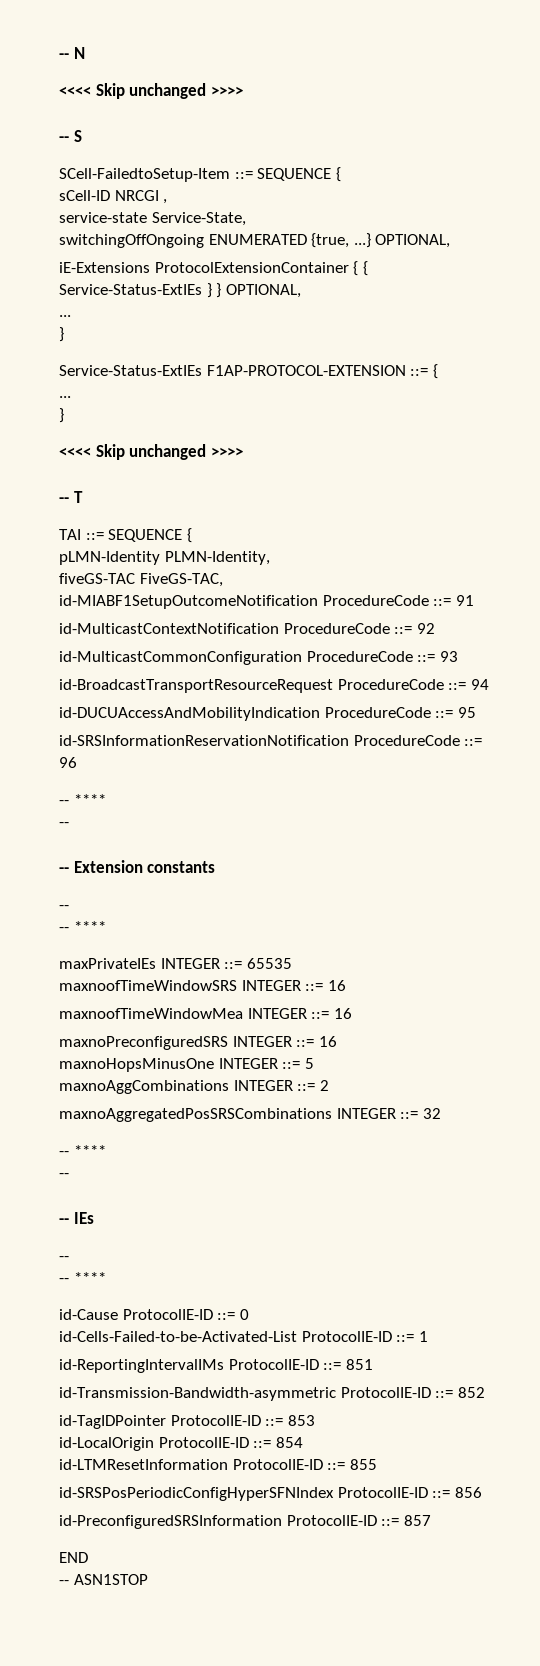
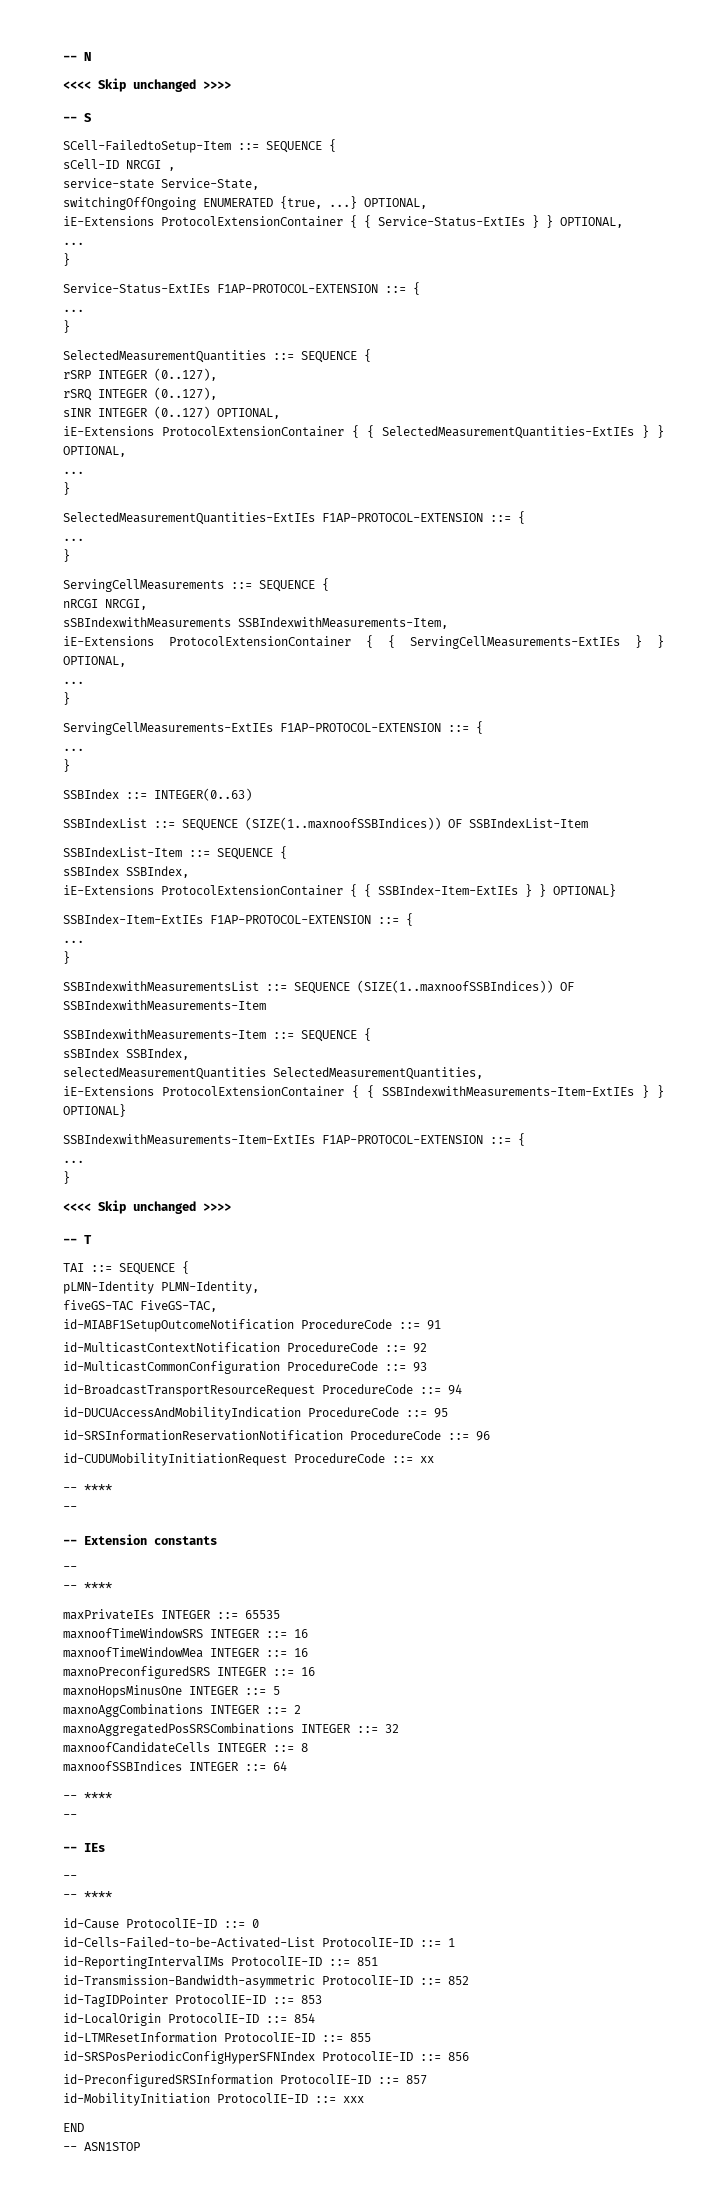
+ SelectedMeasurementQuantities ::= SEQUENCE {
+ rSRP INTEGER (0..127),
+ rSRQ INTEGER (0..127),
+ sINR INTEGER (0..127) OPTIONAL,
+ iE-Extensions ProtocolExtensionContainer { { SelectedMeasurementQuantities-ExtIEs } } OPTIONAL,
+ ...
+ }
+ SelectedMeasurementQuantities-ExtIEs F1AP-PROTOCOL-EXTENSION ::= {
+ ...
+ }
+ ServingCellMeasurements ::= SEQUENCE {
+ nRCGI NRCGI,
+ sSBIndexwithMeasurements SSBIndexwithMeasurements-Item,
+ iE-Extensions ProtocolExtensionContainer { { ServingCellMeasurements-ExtIEs } } OPTIONAL,
+ ...
+ }
+ ServingCellMeasurements-ExtIEs F1AP-PROTOCOL-EXTENSION ::= {
+ ...
+ }
+ SSBIndex ::= INTEGER(0..63)
+ SSBIndexList ::= SEQUENCE (SIZE(1..maxnoofSSBIndices)) OF SSBIndexList-Item
+ SSBIndexList-Item ::= SEQUENCE {
+ sSBIndex SSBIndex,
+ iE-Extensions ProtocolExtensionContainer { { SSBIndex-Item-ExtIEs } } OPTIONAL}
+ SSBIndex-Item-ExtIEs F1AP-PROTOCOL-EXTENSION ::= {
+ ...
+ }
+ SSBIndexwithMeasurementsList ::= SEQUENCE (SIZE(1..maxnoofSSBIndices)) OF SSBIndexwithMeasurements-Item
+ SSBIndexwithMeasurements-Item ::= SEQUENCE {
+ sSBIndex SSBIndex,
+ selectedMeasurementQuantities SelectedMeasurementQuantities,
+ iE-Extensions ProtocolExtensionContainer { { SSBIndexwithMeasurements-Item-ExtIEs } } OPTIONAL}
+ SSBIndexwithMeasurements-Item-ExtIEs F1AP-PROTOCOL-EXTENSION ::= {
+ ...
+ }
+ id-CUDUMobilityInitiationRequest ProcedureCode ::= xx
+ maxnoofCandidateCells INTEGER ::= 8
+ maxnoofSSBIndices INTEGER ::= 64
+ id-MobilityInitiation ProtocolIE-ID ::= xxx

